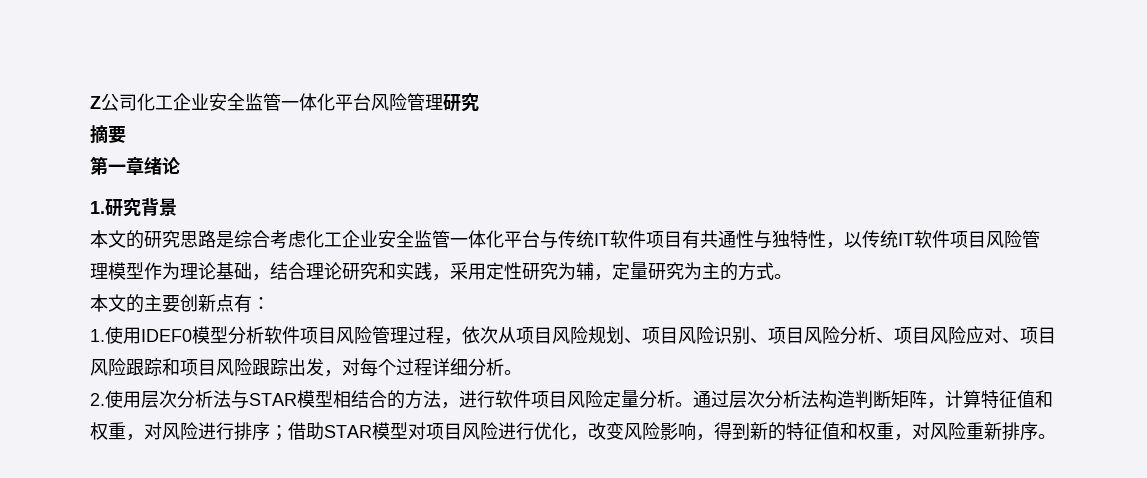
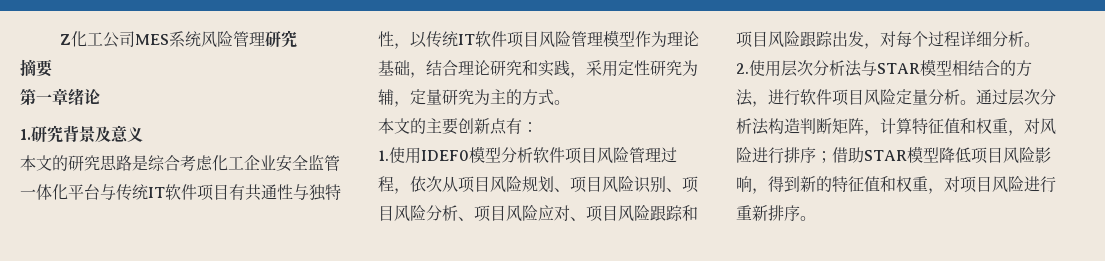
- Z公司化工企业安全监管一体化平台风险管理研究
+ Z化工公司MES系统风险管理研究
- 1.研究背景
+ 1.研究背景及意义
- 通过层次分析法构造判断矩阵，计算特征值和权重，对风险进行排序；借助STAR模型对项目风险进行优化，改变风险影响，得到新的特征值和权重，对风险重新排序。
+ 通过层次分析法构造判断矩阵，计算特征值和权重，对风险进行排序；借助STAR模型降低项目风险影响，得到新的特征值和权重，对项目风险进行重新排序。

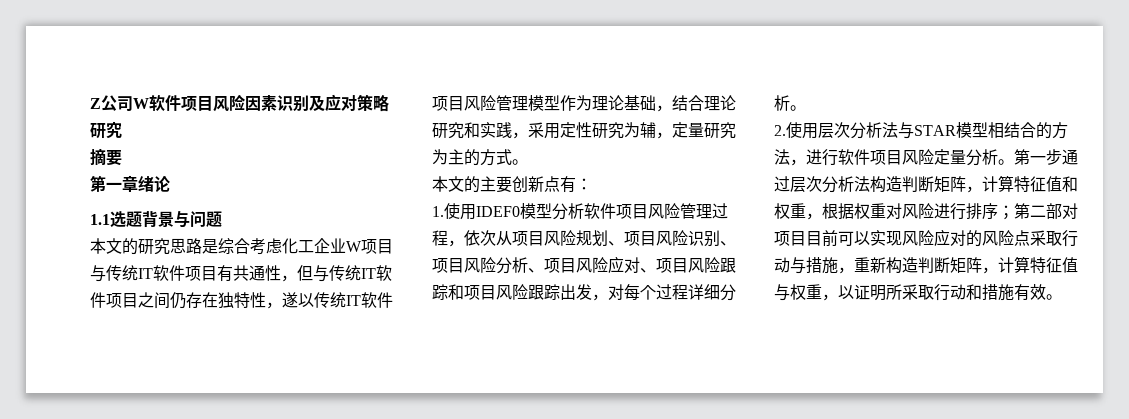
- Z化工公司MES系统风险管理研究
+ Z公司W软件项目风险因素识别及应对策略研究
- 1.研究背景及意义
+ 1.1选题背景与问题
- 本文的研究思路是综合考虑化工企业安全监管一体化平台与传统IT软件项目有共通性与独特性，以传统IT软件项目风险管理模型作为理论基础，结合理论研究和实践，采用定性研究为辅，定量研究为主的方式。
+ 本文的研究思路是综合考虑化工企业W项目与传统IT软件项目有共通性，但与传统IT软件项目之间仍存在独特性，遂以传统IT软件项目风险管理模型作为理论基础，结合理论研究和实践，采用定性研究为辅，定量研究为主的方式。
- 通过层次分析法构造判断矩阵，计算特征值和权重，对风险进行排序；借助STAR模型降低项目风险影响，得到新的特征值和权重，对项目风险进行重新排序。
+ 第一步通过层次分析法构造判断矩阵，计算特征值和权重，根据权重对风险进行排序；第二部对项目目前可以实现风险应对的风险点采取行动与措施，重新构造判断矩阵，计算特征值与权重，以证明所采取行动和措施有效。

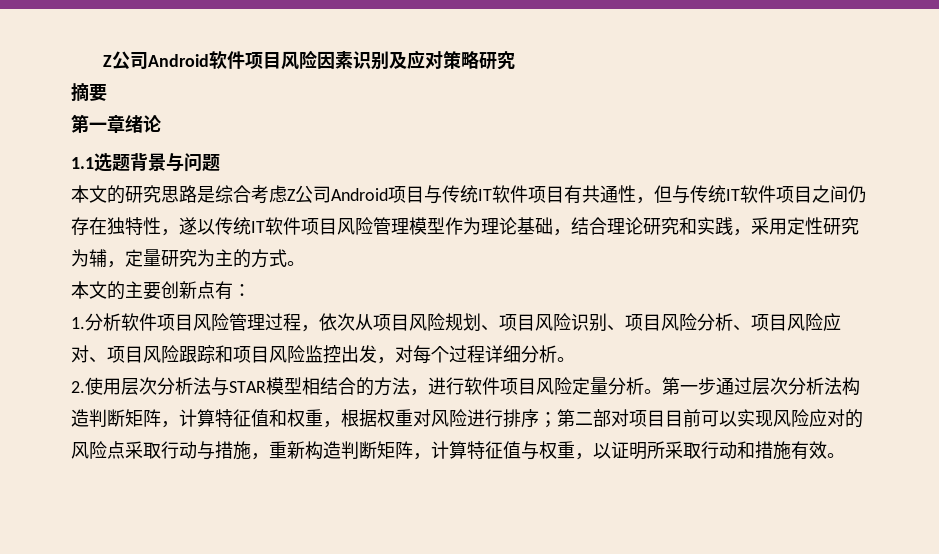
- Z公司W软件项目风险因素识别及应对策略研究
+ Z公司Android软件项目风险因素识别及应对策略研究
- 本文的研究思路是综合考虑化工企业W项目与传统IT软件项目有共通性，但与传统IT软件项目之间仍存在独特性，遂以传统IT软件项目风险管理模型作为理论基础，结合理论研究和实践，采用定性研究为辅，定量研究为主的方式。
+ 本文的研究思路是综合考虑Z公司Android项目与传统IT软件项目有共通性，但与传统IT软件项目之间仍存在独特性，遂以传统IT软件项目风险管理模型作为理论基础，结合理论研究和实践，采用定性研究为辅，定量研究为主的方式。
- 1.使用IDEF0模型分析软件项目风险管理过程，依次从项目风险规划、项目风险识别、项目风险分析、项目风险应对、项目风险跟踪和项目风险跟踪出发，对每个过程详细分析。
+ 1.分析软件项目风险管理过程，依次从项目风险规划、项目风险识别、项目风险分析、项目风险应对、项目风险跟踪和项目风险监控出发，对每个过程详细分析。

